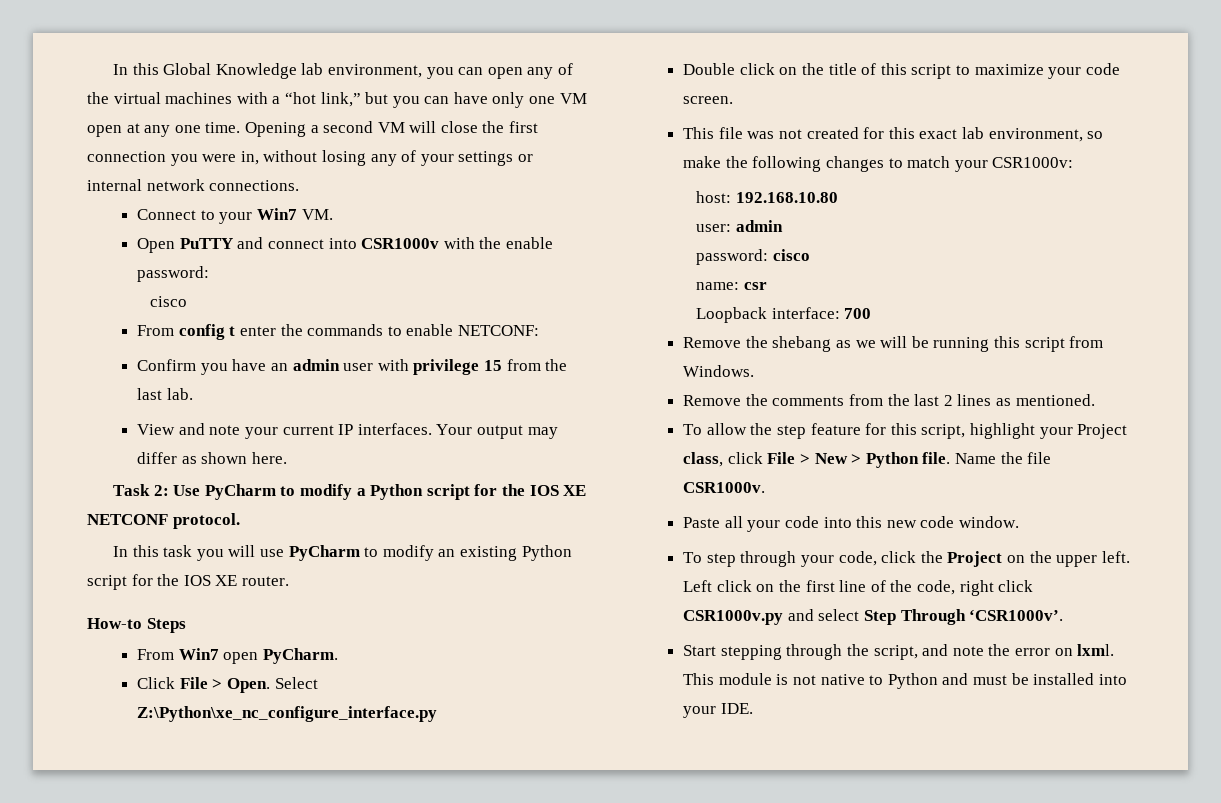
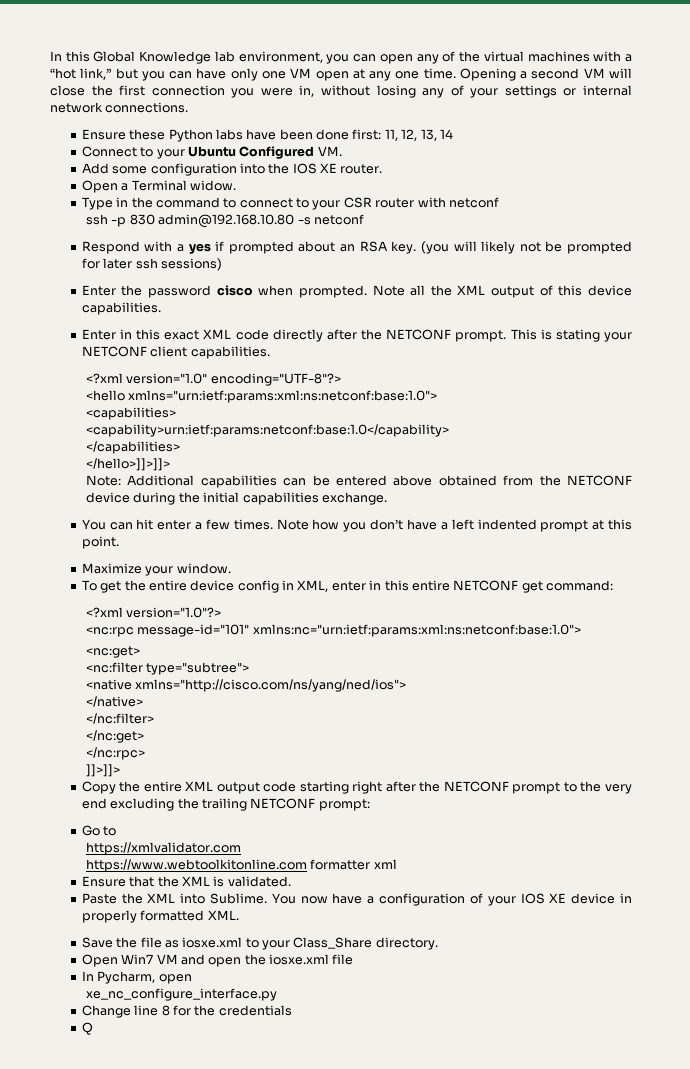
+ Ensure these Python labs have been done first: 11, 12, 13, 14
- Connect to your Win7 VM.
+ Connect to your Ubuntu Configured VM.
- Open PuTTY and connect into CSR1000v with the enable password:
- cisco
- From config t enter the commands to enable NETCONF:
- Confirm you have an admin user with privilege 15 from the last lab.
- View and note your current IP interfaces. Your output may differ as shown here.
- Task 2: Use PyCharm to modify a Python script for the IOS XE NETCONF protocol.
- In this task you will use PyCharm to modify an existing Python script for the IOS XE router.
- How-to Steps
- From Win7 open PyCharm.
- Click File > Open. Select Z:\Python\xe_nc_configure_interface.py
- Double click on the title of this script to maximize your code screen.
- This file was not created for this exact lab environment, so make the following changes to match your CSR1000v:
- host: 192.168.10.80
- user: admin
- password: cisco
- name: csr
- Loopback interface: 700
- Remove the shebang as we will be running this script from Windows.
- Remove the comments from the last 2 lines as mentioned.
- To allow the step feature for this script, highlight your Project class, click File > New > Python file. Name the file CSR1000v.
- Paste all your code into this new code window.
- To step through your code, click the Project on the upper left. Left click on the first line of the code, right click CSR1000v.py and select Step Through ‘CSR1000v’.
- Start stepping through the script, and note the error on lxml. This module is not native to Python and must be installed into your IDE.
+ Add some configuration into the IOS XE router.
+ Open a Terminal widow.
+ Type in the command to connect to your CSR router with netconf
+ ssh -p 830 admin@192.168.10.80 -s netconf
+ Respond with a yes if prompted about an RSA key. (you will likely not be prompted for later ssh sessions)
+ Enter the password cisco when prompted. Note all the XML output of this device capabilities.
+ Enter in this exact XML code directly after the NETCONF prompt. This is stating your NETCONF client capabilities.
+ <?xml version="1.0" encoding="UTF-8"?>
+ <hello xmlns="urn:ietf:params:xml:ns:netconf:base:1.0">
+ <capabilities>
+ <capability>urn:ietf:params:netconf:base:1.0</capability>
+ </capabilities>
+ </hello>]]>]]>
+ Note: Additional capabilities can be entered above obtained from the NETCONF device during the initial capabilities exchange.
+ You can hit enter a few times. Note how you don’t have a left indented prompt at this point.
+ Maximize your window.
+ To get the entire device config in XML, enter in this entire NETCONF get command:
+ <?xml version="1.0"?>
+ <nc:rpc message-id="101" xmlns:nc="urn:ietf:params:xml:ns:netconf:base:1.0">
+ <nc:get>
+ <nc:filter type="subtree">
+ <native xmlns="http://cisco.com/ns/yang/ned/ios">
+ </native>
+ </nc:filter>
+ </nc:get>
+ </nc:rpc>
+ ]]>]]>
+ Copy the entire XML output code starting right after the NETCONF prompt to the very end excluding the trailing NETCONF prompt:
+ Go to
+ https://xmlvalidator.com
+ https://www.webtoolkitonline.com formatter xml
+ Ensure that the XML is validated.
+ Paste the XML into Sublime. You now have a configuration of your IOS XE device in properly formatted XML.
+ Save the file as iosxe.xml to your Class_Share directory.
+ Open Win7 VM and open the iosxe.xml file
+ In Pycharm, open
+ xe_nc_configure_interface.py
+ Change line 8 for the credentials
+ Q

